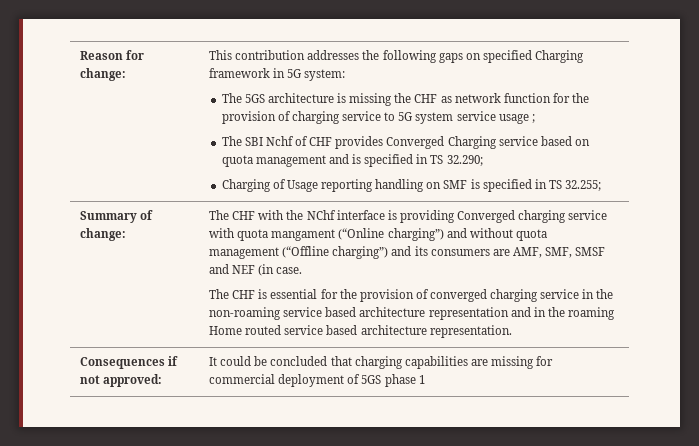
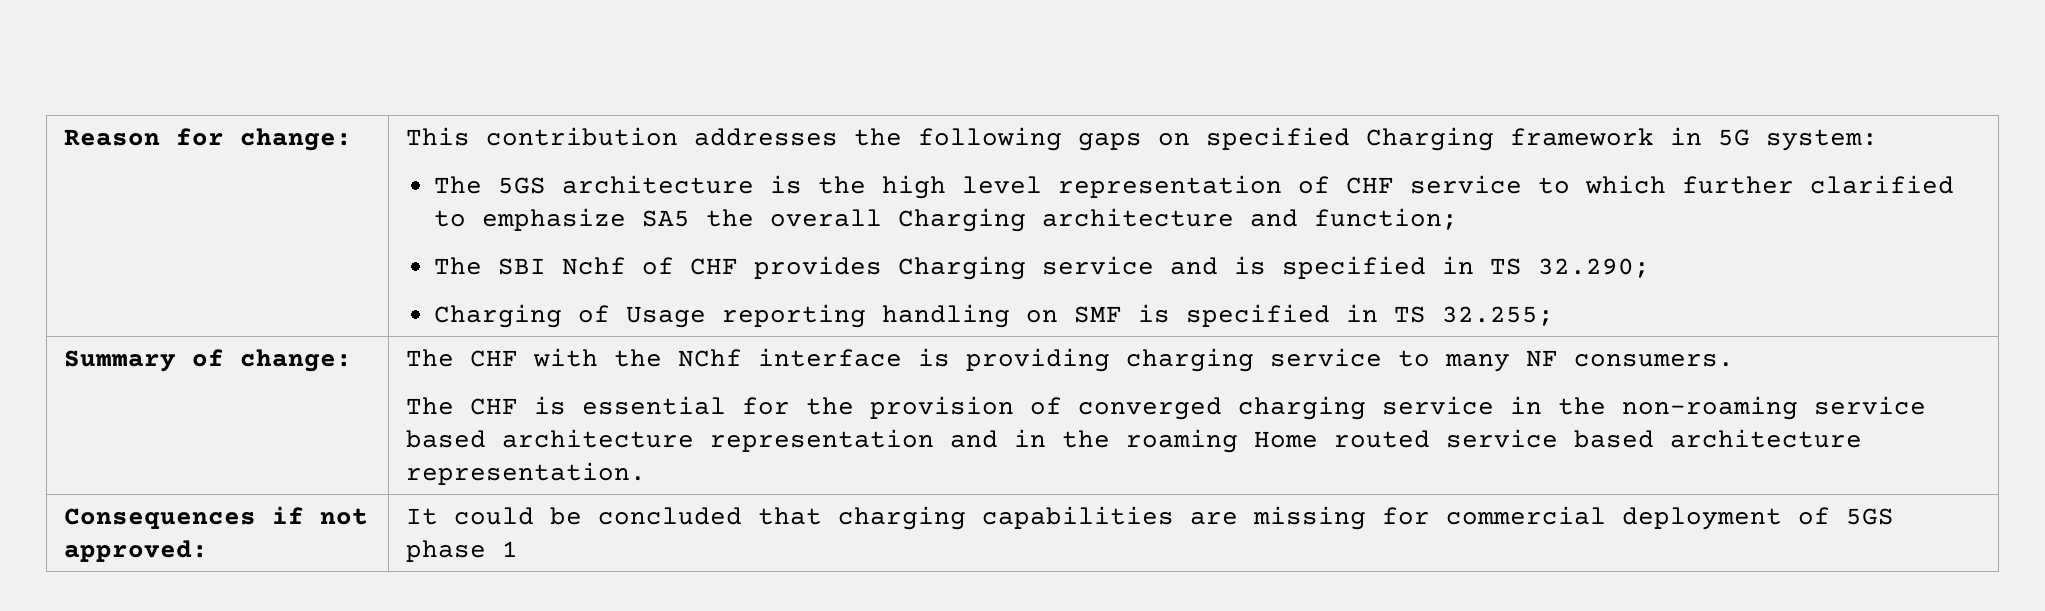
- The 5GS architecture is missing the CHF as network function for the provision of charging service to 5G system service usage ;
+ The 5GS architecture is the high level representation of CHF service to which further clarified to emphasize SA5 the overall Charging architecture and function;
- The SBI Nchf of CHF provides Converged Charging service based on quota management and is specified in TS 32.290;
+ The SBI Nchf of CHF provides Charging service and is specified in TS 32.290;
- The CHF with the NChf interface is providing Converged charging service with quota mangament (“Online charging”) and without quota management (“Offline charging”) and its consumers are AMF, SMF, SMSF and NEF (in case.
+ The CHF with the NChf interface is providing charging service to many NF consumers.

